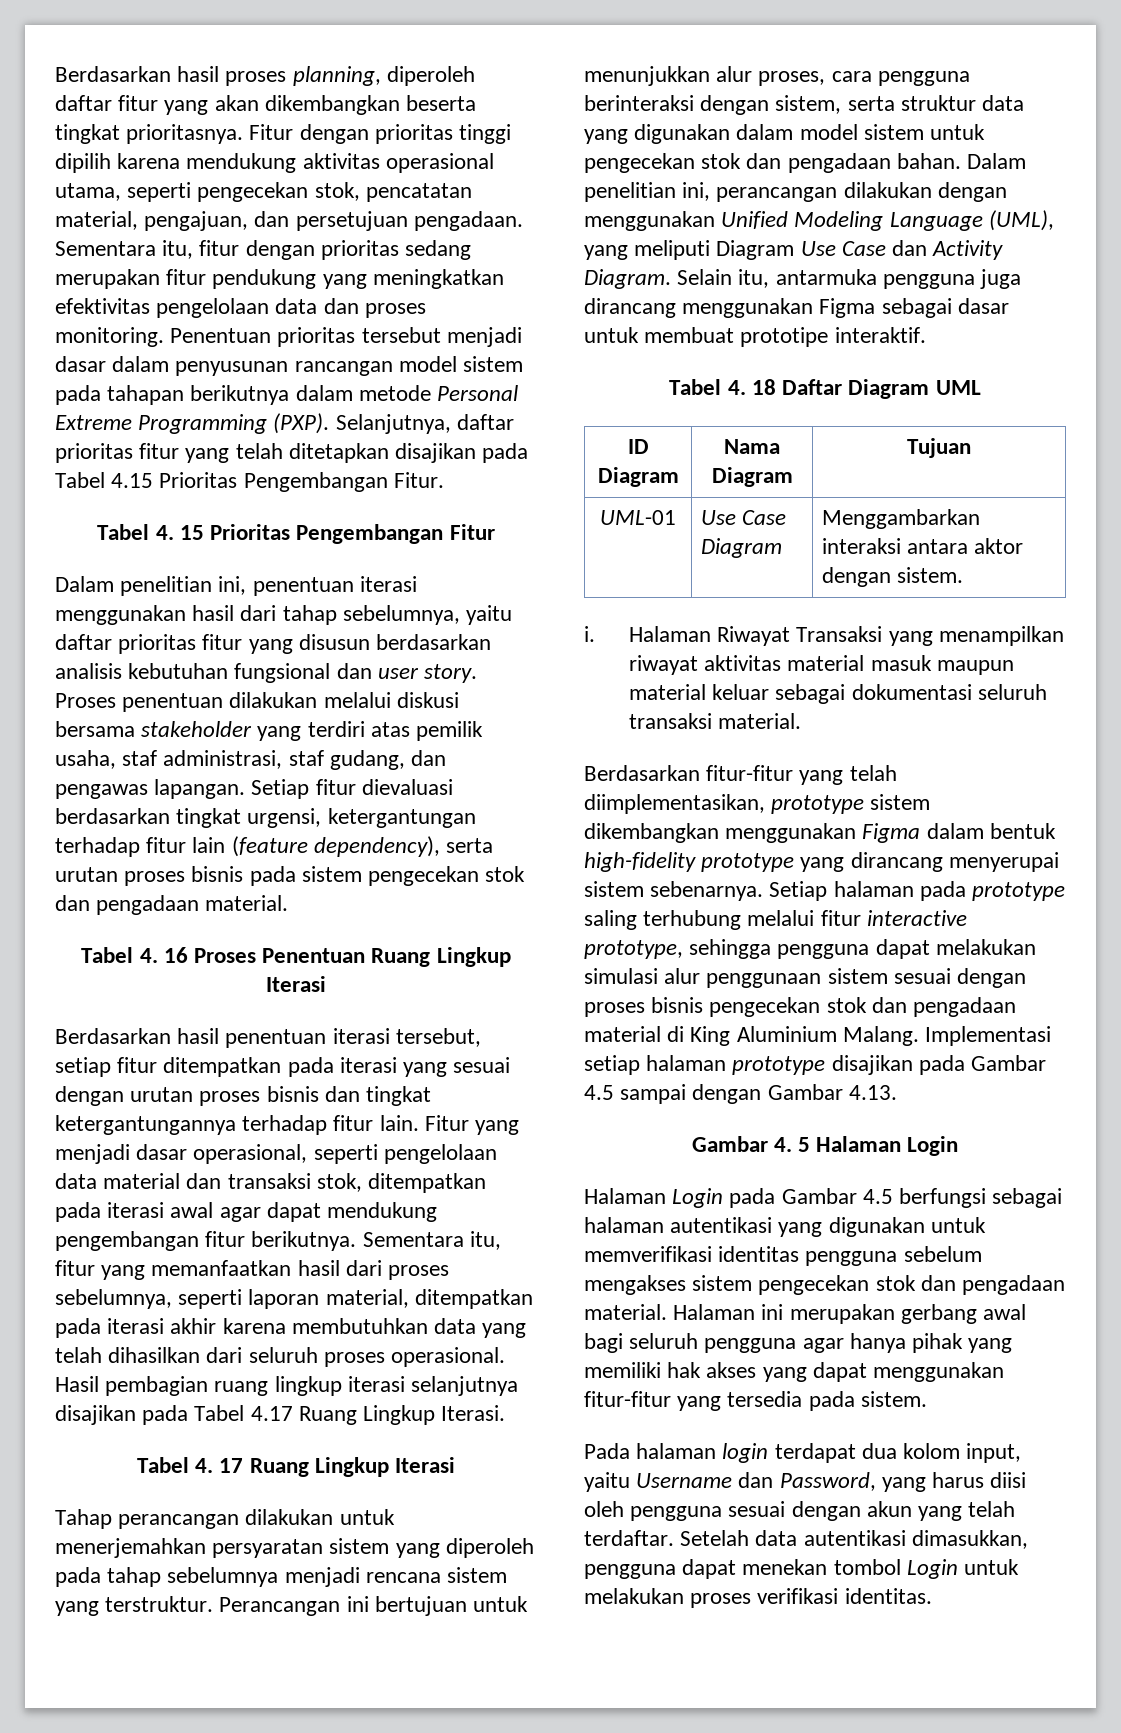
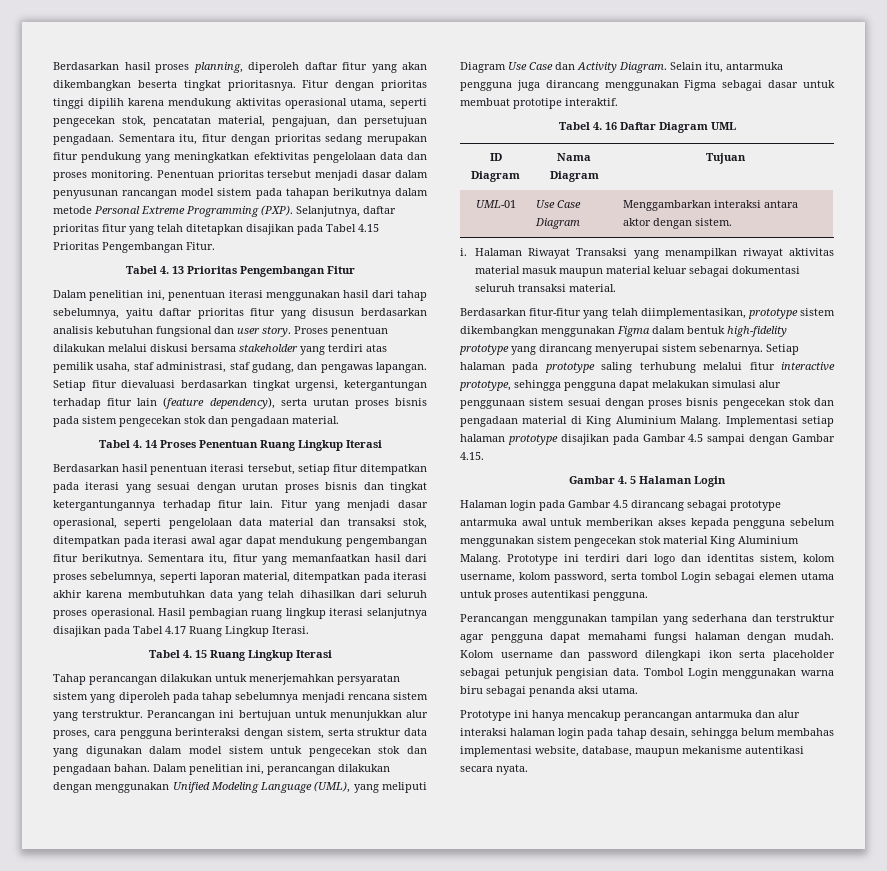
- Tabel 4. 15 Prioritas Pengembangan Fitur
+ Tabel 4. 13 Prioritas Pengembangan Fitur
- Tabel 4. 16 Proses Penentuan Ruang Lingkup Iterasi
+ Tabel 4. 14 Proses Penentuan Ruang Lingkup Iterasi
- Tabel 4. 17 Ruang Lingkup Iterasi
+ Tabel 4. 15 Ruang Lingkup Iterasi
- Tabel 4. 18 Daftar Diagram UML
+ Tabel 4. 16 Daftar Diagram UML
- Implementasi setiap halaman prototype disajikan pada Gambar 4.5 sampai dengan Gambar 4.13.
+ Implementasi setiap halaman prototype disajikan pada Gambar 4.5 sampai dengan Gambar 4.15.
- Halaman Login pada Gambar 4.5 berfungsi sebagai halaman autentikasi yang digunakan untuk memverifikasi identitas pengguna sebelum mengakses sistem pengecekan stok dan pengadaan material. Halaman ini merupakan gerbang awal bagi seluruh pengguna agar hanya pihak yang memiliki hak akses yang dapat menggunakan fitur-fitur yang tersedia pada sistem.
- Pada halaman login terdapat dua kolom input, yaitu Username dan Password, yang harus diisi oleh pengguna sesuai dengan akun yang telah terdaftar. Setelah data autentikasi dimasukkan, pengguna dapat menekan tombol Login untuk melakukan proses verifikasi identitas.
+ Halaman login pada Gambar 4.5 dirancang sebagai prototype antarmuka awal untuk memberikan akses kepada pengguna sebelum menggunakan sistem pengecekan stok material King Aluminium Malang. Prototype ini terdiri dari logo dan identitas sistem, kolom username, kolom password, serta tombol Login sebagai elemen utama untuk proses autentikasi pengguna.
+ Perancangan menggunakan tampilan yang sederhana dan terstruktur agar pengguna dapat memahami fungsi halaman dengan mudah. Kolom username dan password dilengkapi ikon serta placeholder sebagai petunjuk pengisian data. Tombol Login menggunakan warna biru sebagai penanda aksi utama.
+ Prototype ini hanya mencakup perancangan antarmuka dan alur interaksi halaman login pada tahap desain, sehingga belum membahas implementasi website, database, maupun mekanisme autentikasi secara nyata.

